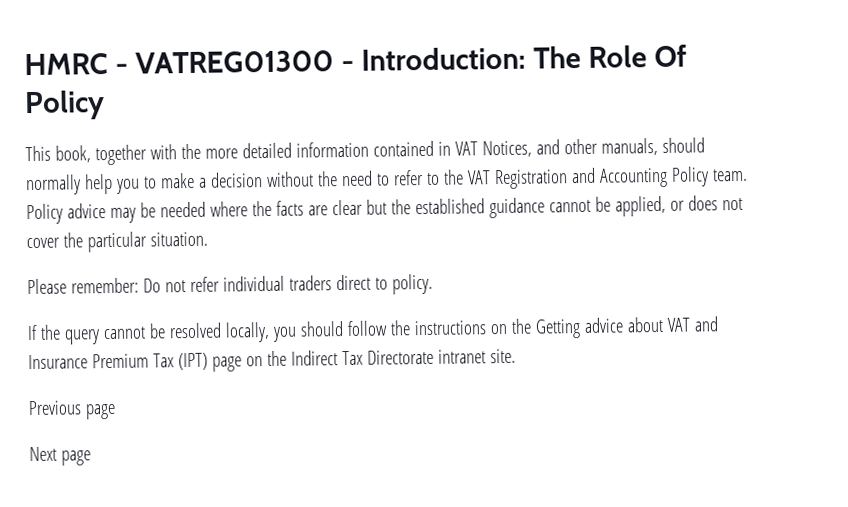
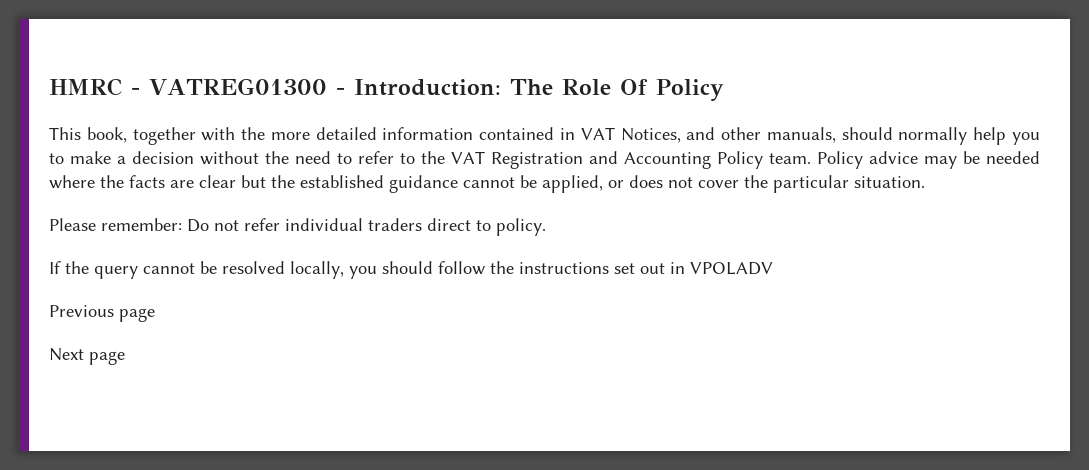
- If the query cannot be resolved locally, you should follow the instructions on the Getting advice about VAT and Insurance Premium Tax (IPT) page on the Indirect Tax Directorate intranet site.
+ If the query cannot be resolved locally, you should follow the instructions set out in VPOLADV

